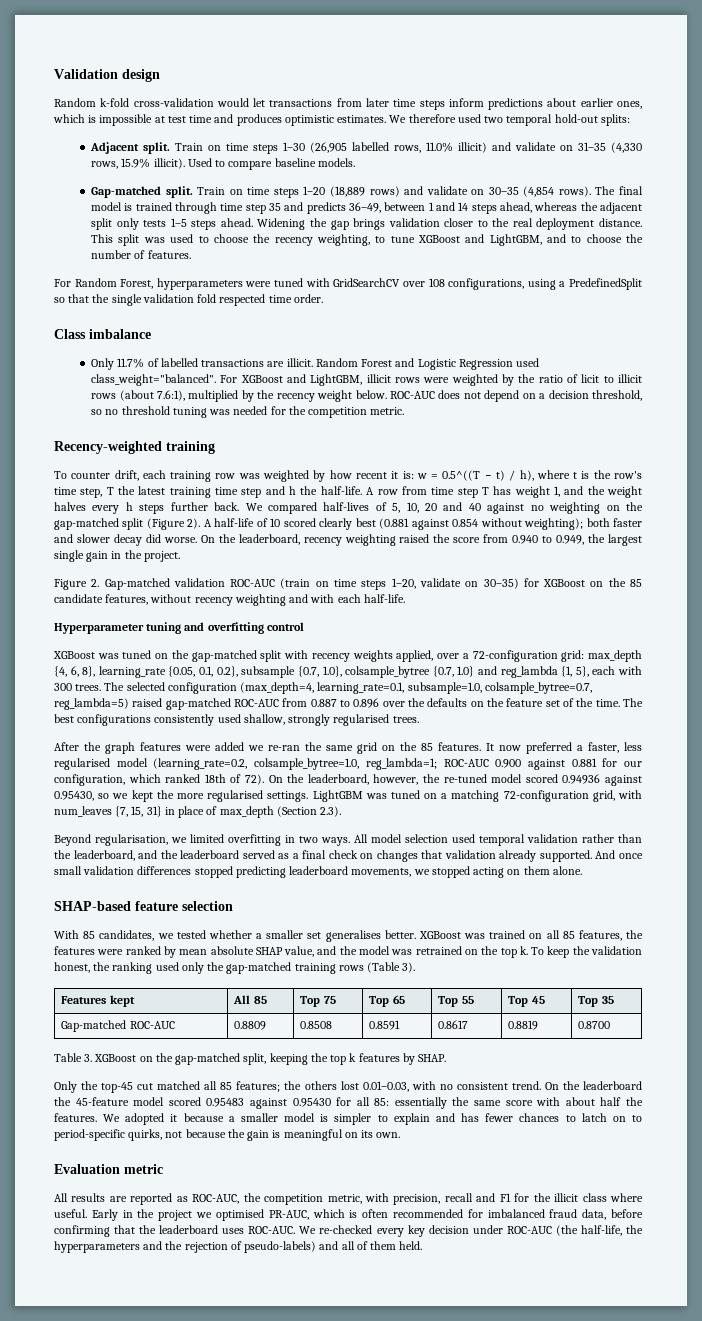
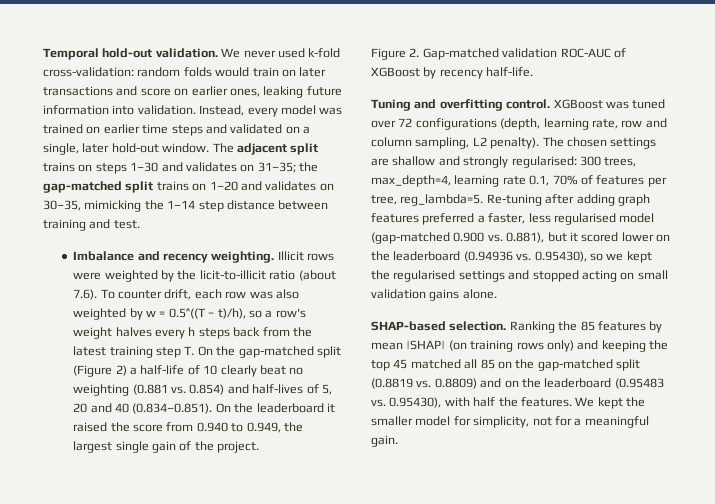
- Validation design
- Random k-fold cross-validation would let transactions from later time steps inform predictions about earlier ones, which is impossible at test time and produces optimistic estimates. We therefore used two temporal hold-out splits:
- Adjacent split. Train on time steps 1–30 (26,905 labelled rows, 11.0% illicit) and validate on 31–35 (4,330 rows, 15.9% illicit). Used to compare baseline models.
- Gap-matched split. Train on time steps 1–20 (18,889 rows) and validate on 30–35 (4,854 rows). The final model is trained through time step 35 and predicts 36–49, between 1 and 14 steps ahead, whereas the adjacent split only tests 1–5 steps ahead. Widening the gap brings validation closer to the real deployment distance. This split was used to choose the recency weighting, to tune XGBoost and LightGBM, and to choose the number of features.
- For Random Forest, hyperparameters were tuned with GridSearchCV over 108 configurations, using a PredefinedSplit so that the single validation fold respected time order.
- Class imbalance
- Only 11.7% of labelled transactions are illicit. Random Forest and Logistic Regression used class_weight="balanced". For XGBoost and LightGBM, illicit rows were weighted by the ratio of licit to illicit rows (about 7.6:1), multiplied by the recency weight below. ROC-AUC does not depend on a decision threshold, so no threshold tuning was needed for the competition metric.
- Recency-weighted training
- To counter drift, each training row was weighted by how recent it is: w = 0.5^((T − t) / h), where t is the row's time step, T the latest training time step and h the half-life. A row from time step T has weight 1, and the weight halves every h steps further back. We compared half-lives of 5, 10, 20 and 40 against no weighting on the gap-matched split (Figure 2). A half-life of 10 scored clearly best (0.881 against 0.854 without weighting); both faster and slower decay did worse. On the leaderboard, recency weighting raised the score from 0.940 to 0.949, the largest single gain in the project.
+ Temporal hold-out validation. We never used k-fold cross-validation: random folds would train on later transactions and score on earlier ones, leaking future information into validation. Instead, every model was trained on earlier time steps and validated on a single, later hold-out window. The adjacent split trains on steps 1–30 and validates on 31–35; the gap-matched split trains on 1–20 and validates on 30–35, mimicking the 1–14 step distance between training and test.
+ Imbalance and recency weighting. Illicit rows were weighted by the licit-to-illicit ratio (about 7.6). To counter drift, each row was also weighted by w = 0.5^((T − t)/h), so a row's weight halves every h steps back from the latest training step T. On the gap-matched split (Figure 2) a half-life of 10 clearly beat no weighting (0.881 vs. 0.854) and half-lives of 5, 20 and 40 (0.834–0.851). On the leaderboard it raised the score from 0.940 to 0.949, the largest single gain of the project.
- Figure 2. Gap-matched validation ROC-AUC (train on time steps 1–20, validate on 30–35) for XGBoost on the 85 candidate features, without recency weighting and with each half-life.
+ Figure 2. Gap-matched validation ROC-AUC of XGBoost by recency half-life.
- Hyperparameter tuning and overfitting control
- XGBoost was tuned on the gap-matched split with recency weights applied, over a 72-configuration grid: max_depth {4, 6, 8}, learning_rate {0.05, 0.1, 0.2}, subsample {0.7, 1.0}, colsample_bytree {0.7, 1.0} and reg_lambda {1, 5}, each with 300 trees. The selected configuration (max_depth=4, learning_rate=0.1, subsample=1.0, colsample_bytree=0.7, reg_lambda=5) raised gap-matched ROC-AUC from 0.887 to 0.896 over the defaults on the feature set of the time. The best configurations consistently used shallow, strongly regularised trees.
- After the graph features were added we re-ran the same grid on the 85 features. It now preferred a faster, less regularised model (learning_rate=0.2, colsample_bytree=1.0, reg_lambda=1; ROC-AUC 0.900 against 0.881 for our configuration, which ranked 18th of 72). On the leaderboard, however, the re-tuned model scored 0.94936 against 0.95430, so we kept the more regularised settings. LightGBM was tuned on a matching 72-configuration grid, with num_leaves {7, 15, 31} in place of max_depth (Section 2.3).
- Beyond regularisation, we limited overfitting in two ways. All model selection used temporal validation rather than the leaderboard, and the leaderboard served as a final check on changes that validation already supported. And once small validation differences stopped predicting leaderboard movements, we stopped acting on them alone.
- SHAP-based feature selection
- With 85 candidates, we tested whether a smaller set generalises better. XGBoost was trained on all 85 features, the features were ranked by mean absolute SHAP value, and the model was retrained on the top k. To keep the validation honest, the ranking used only the gap-matched training rows (Table 3).
- Features kept | All 85 | Top 75 | Top 65 | Top 55 | Top 45 | Top 35
- Gap-matched ROC-AUC | 0.8809 | 0.8508 | 0.8591 | 0.8617 | 0.8819 | 0.8700
- Table 3. XGBoost on the gap-matched split, keeping the top k features by SHAP.
- Only the top-45 cut matched all 85 features; the others lost 0.01–0.03, with no consistent trend. On the leaderboard the 45-feature model scored 0.95483 against 0.95430 for all 85: essentially the same score with about half the features. We adopted it because a smaller model is simpler to explain and has fewer chances to latch on to period-specific quirks, not because the gain is meaningful on its own.
- Evaluation metric
- All results are reported as ROC-AUC, the competition metric, with precision, recall and F1 for the illicit class where useful. Early in the project we optimised PR-AUC, which is often recommended for imbalanced fraud data, before confirming that the leaderboard uses ROC-AUC. We re-checked every key decision under ROC-AUC (the half-life, the hyperparameters and the rejection of pseudo-labels) and all of them held.
+ Tuning and overfitting control. XGBoost was tuned over 72 configurations (depth, learning rate, row and column sampling, L2 penalty). The chosen settings are shallow and strongly regularised: 300 trees, max_depth=4, learning rate 0.1, 70% of features per tree, reg_lambda=5. Re-tuning after adding graph features preferred a faster, less regularised model (gap-matched 0.900 vs. 0.881), but it scored lower on the leaderboard (0.94936 vs. 0.95430), so we kept the regularised settings and stopped acting on small validation gains alone.
+ SHAP-based selection. Ranking the 85 features by mean |SHAP| (on training rows only) and keeping the top 45 matched all 85 on the gap-matched split (0.8819 vs. 0.8809) and on the leaderboard (0.95483 vs. 0.95430), with half the features. We kept the smaller model for simplicity, not for a meaningful gain.

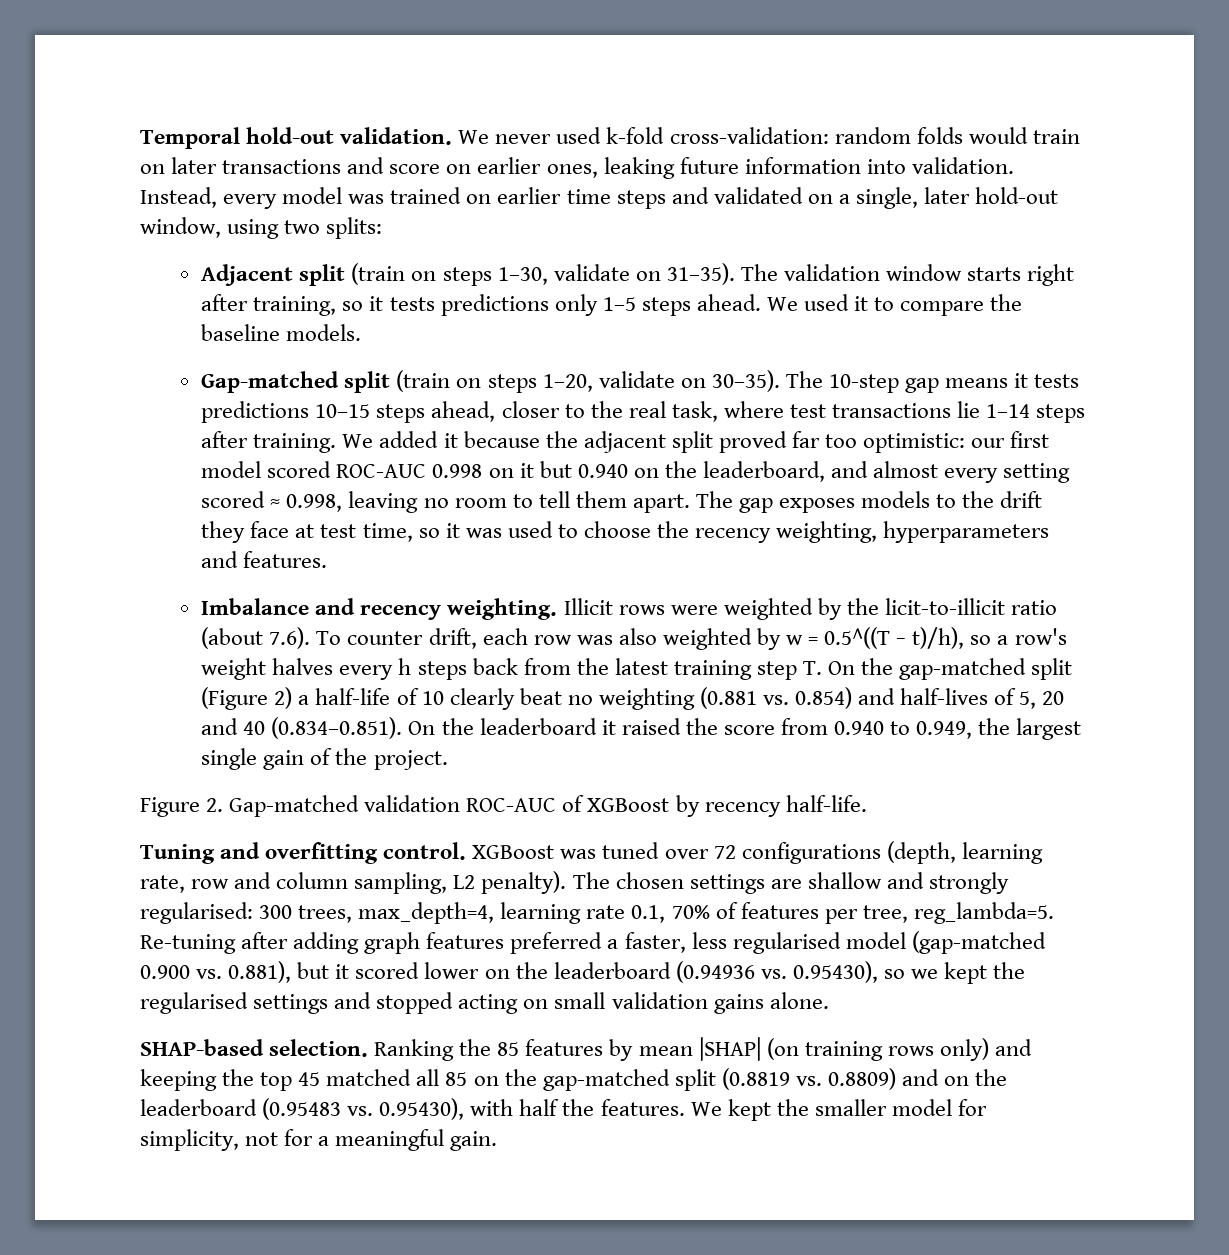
- Instead, every model was trained on earlier time steps and validated on a single, later hold-out window. The adjacent split trains on steps 1–30 and validates on 31–35; the gap-matched split trains on 1–20 and validates on 30–35, mimicking the 1–14 step distance between training and test.
+ Instead, every model was trained on earlier time steps and validated on a single, later hold-out window, using two splits:
+ Adjacent split (train on steps 1–30, validate on 31–35). The validation window starts right after training, so it tests predictions only 1–5 steps ahead. We used it to compare the baseline models.
+ Gap-matched split (train on steps 1–20, validate on 30–35). The 10-step gap means it tests predictions 10–15 steps ahead, closer to the real task, where test transactions lie 1–14 steps after training. We added it because the adjacent split proved far too optimistic: our first model scored ROC-AUC 0.998 on it but 0.940 on the leaderboard, and almost every setting scored ≈ 0.998, leaving no room to tell them apart. The gap exposes models to the drift they face at test time, so it was used to choose the recency weighting, hyperparameters and features.

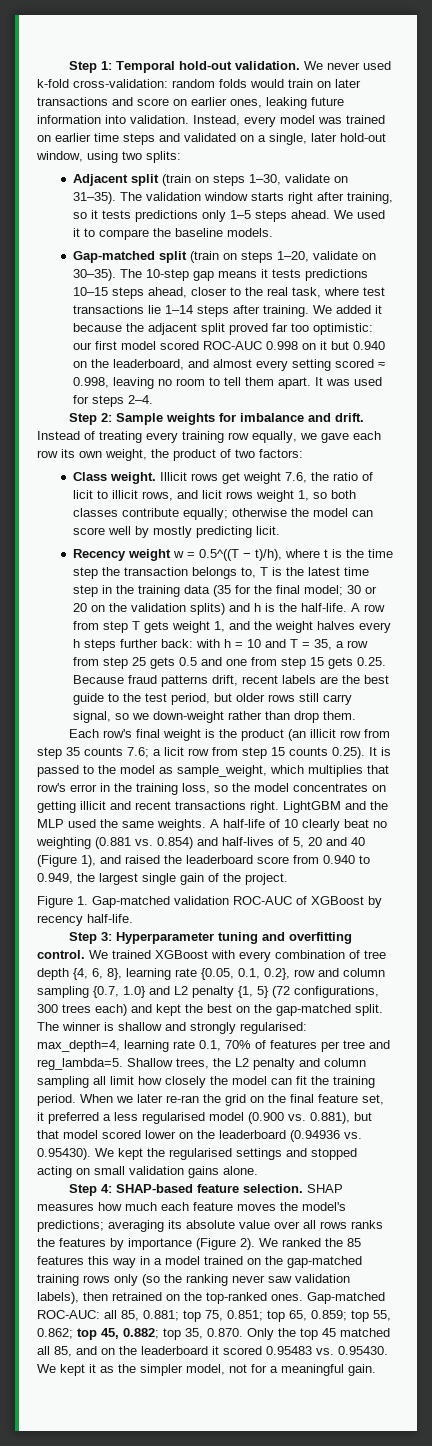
- Temporal hold-out validation.
+ Step 1: Temporal hold-out validation.
- The gap exposes models to the drift they face at test time, so it was used to choose the recency weighting, hyperparameters and features.
- Imbalance and recency weighting. Illicit rows were weighted by the licit-to-illicit ratio (about 7.6). To counter drift, each row was also weighted by w = 0.5^((T − t)/h), so a row's weight halves every h steps back from the latest training step T. On the gap-matched split (Figure 2) a half-life of 10 clearly beat no weighting (0.881 vs. 0.854) and half-lives of 5, 20 and 40 (0.834–0.851). On the leaderboard it raised the score from 0.940 to 0.949, the largest single gain of the project.
+ It was used for steps 2–4.
+ Step 2: Sample weights for imbalance and drift. Instead of treating every training row equally, we gave each row its own weight, the product of two factors:
+ Class weight. Illicit rows get weight 7.6, the ratio of licit to illicit rows, and licit rows weight 1, so both classes contribute equally; otherwise the model can score well by mostly predicting licit.
+ Recency weight w = 0.5^((T − t)/h), where t is the time step the transaction belongs to, T is the latest time step in the training data (35 for the final model; 30 or 20 on the validation splits) and h is the half-life. A row from step T gets weight 1, and the weight halves every h steps further back: with h = 10 and T = 35, a row from step 25 gets 0.5 and one from step 15 gets 0.25. Because fraud patterns drift, recent labels are the best guide to the test period, but older rows still carry signal, so we down-weight rather than drop them.
+ Each row's final weight is the product (an illicit row from step 35 counts 7.6; a licit row from step 15 counts 0.25). It is passed to the model as sample_weight, which multiplies that row's error in the training loss, so the model concentrates on getting illicit and recent transactions right. LightGBM and the MLP used the same weights. A half-life of 10 clearly beat no weighting (0.881 vs. 0.854) and half-lives of 5, 20 and 40 (Figure 1), and raised the leaderboard score from 0.940 to 0.949, the largest single gain of the project.
- Figure 2. Gap-matched validation ROC-AUC of XGBoost by recency half-life.
+ Figure 1. Gap-matched validation ROC-AUC of XGBoost by recency half-life.
- Tuning and overfitting control. XGBoost was tuned over 72 configurations (depth, learning rate, row and column sampling, L2 penalty). The chosen settings are shallow and strongly regularised: 300 trees, max_depth=4, learning rate 0.1, 70% of features per tree, reg_lambda=5. Re-tuning after adding graph features preferred a faster, less regularised model (gap-matched 0.900 vs. 0.881), but it scored lower on the leaderboard (0.94936 vs. 0.95430), so we kept the regularised settings and stopped acting on small validation gains alone.
+ Step 3: Hyperparameter tuning and overfitting control. We trained XGBoost with every combination of tree depth {4, 6, 8}, learning rate {0.05, 0.1, 0.2}, row and column sampling {0.7, 1.0} and L2 penalty {1, 5} (72 configurations, 300 trees each) and kept the best on the gap-matched split. The winner is shallow and strongly regularised: max_depth=4, learning rate 0.1, 70% of features per tree and reg_lambda=5. Shallow trees, the L2 penalty and column sampling all limit how closely the model can fit the training period. When we later re-ran the grid on the final feature set, it preferred a less regularised model (0.900 vs. 0.881), but that model scored lower on the leaderboard (0.94936 vs. 0.95430). We kept the regularised settings and stopped acting on small validation gains alone.
- SHAP-based selection. Ranking the 85 features by mean |SHAP| (on training rows only) and keeping the top 45 matched all 85 on the gap-matched split (0.8819 vs. 0.8809) and on the leaderboard (0.95483 vs. 0.95430), with half the features. We kept the smaller model for simplicity, not for a meaningful gain.
+ Step 4: SHAP-based feature selection. SHAP measures how much each feature moves the model's predictions; averaging its absolute value over all rows ranks the features by importance (Figure 2). We ranked the 85 features this way in a model trained on the gap-matched training rows only (so the ranking never saw validation labels), then retrained on the top-ranked ones. Gap-matched ROC-AUC: all 85, 0.881; top 75, 0.851; top 65, 0.859; top 55, 0.862; top 45, 0.882; top 35, 0.870. Only the top 45 matched all 85, and on the leaderboard it scored 0.95483 vs. 0.95430. We kept it as the simpler model, not for a meaningful gain.

